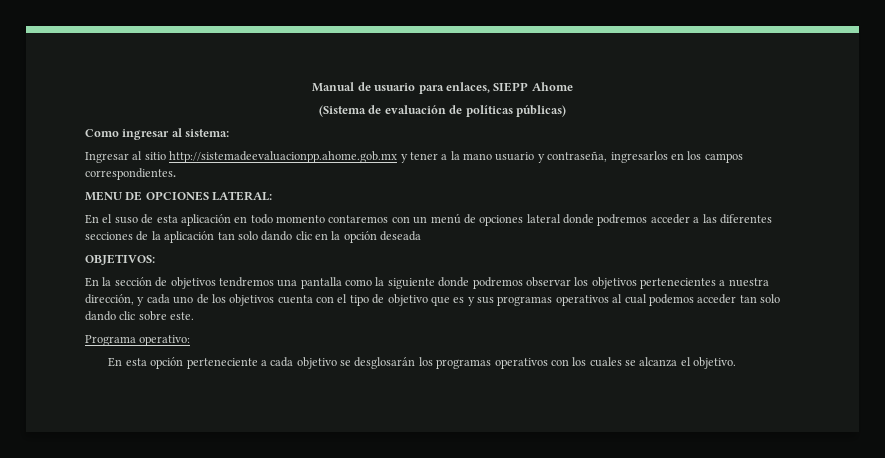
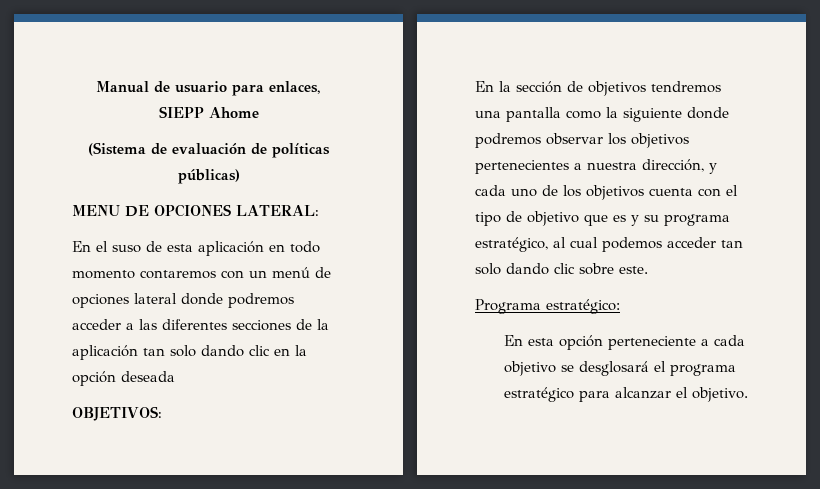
- Como ingresar al sistema:
- Ingresar al sitio http://sistemadeevaluacionpp.ahome.gob.mx y tener a la mano usuario y contraseña, ingresarlos en los campos correspondientes.
- En la sección de objetivos tendremos una pantalla como la siguiente donde podremos observar los objetivos pertenecientes a nuestra dirección, y cada uno de los objetivos cuenta con el tipo de objetivo que es y sus programas operativos al cual podemos acceder tan solo dando clic sobre este.
+ En la sección de objetivos tendremos una pantalla como la siguiente donde podremos observar los objetivos pertenecientes a nuestra dirección, y cada uno de los objetivos cuenta con el tipo de objetivo que es y su programa estratégico, al cual podemos acceder tan solo dando clic sobre este.
- Programa operativo:
+ Programa estratégico:
- En esta opción perteneciente a cada objetivo se desglosarán los programas operativos con los cuales se alcanza el objetivo.
+ En esta opción perteneciente a cada objetivo se desglosará el programa estratégico para alcanzar el objetivo.

